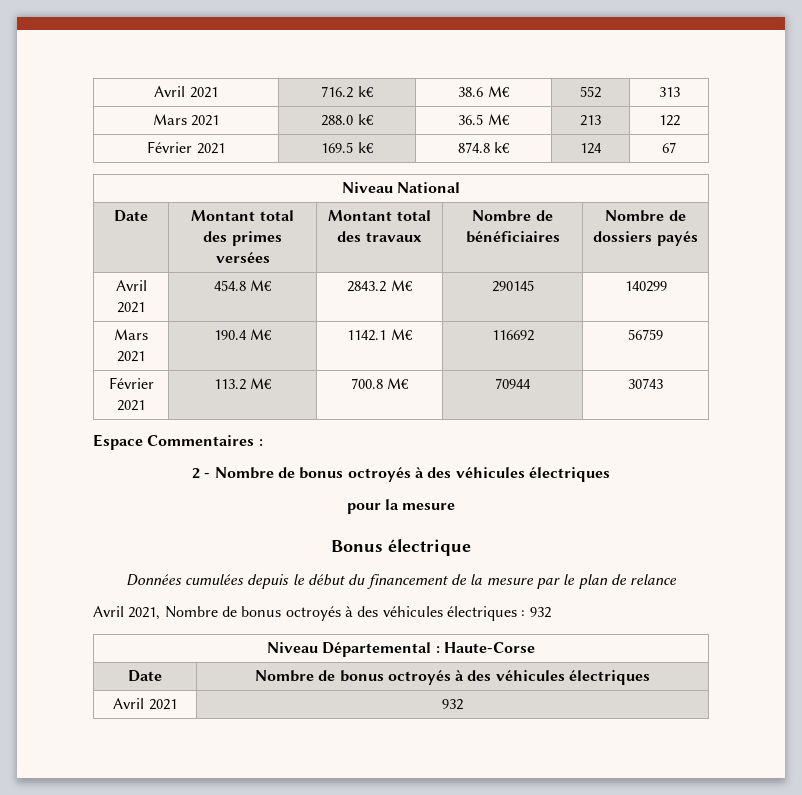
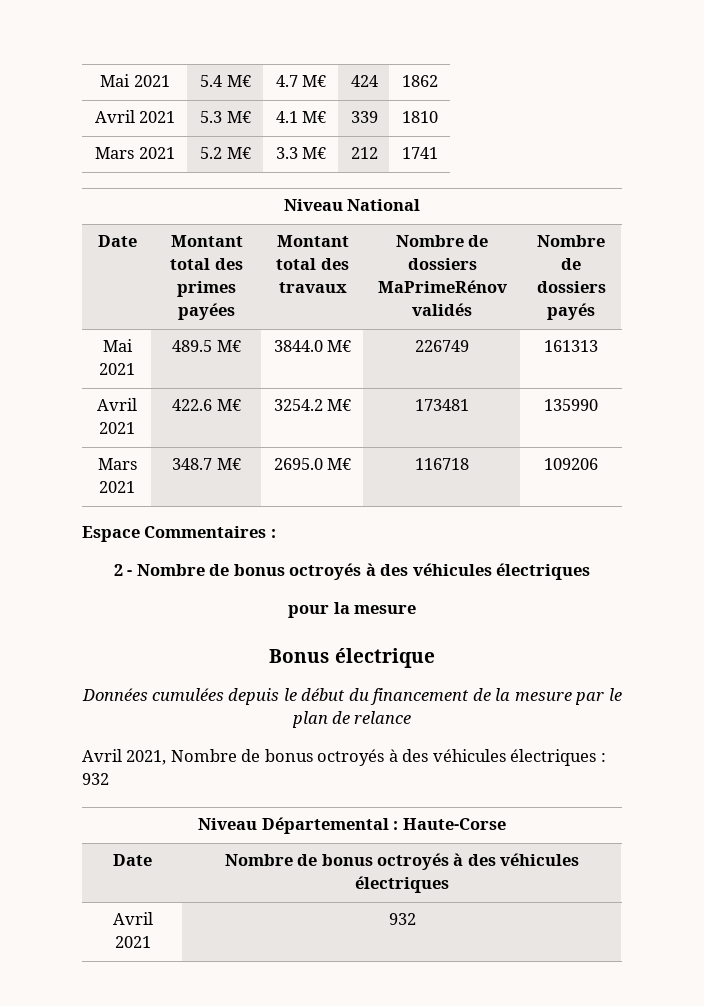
- Avril 2021 | 716.2 k€ | 38.6 M€ | 552 | 313
- Mars 2021 | 288.0 k€ | 36.5 M€ | 213 | 122
- Février 2021 | 169.5 k€ | 874.8 k€ | 124 | 67
+ Mai 2021 | 5.4 M€ | 4.7 M€ | 424 | 1862
+ Avril 2021 | 5.3 M€ | 4.1 M€ | 339 | 1810
+ Mars 2021 | 5.2 M€ | 3.3 M€ | 212 | 1741
- Date | Montant total des primes versées | Montant total des travaux | Nombre de bénéficiaires | Nombre de dossiers payés
+ Date | Montant total des primes payées | Montant total des travaux | Nombre de dossiers MaPrimeRénov validés | Nombre de dossiers payés
- Avril 2021 | 454.8 M€ | 2843.2 M€ | 290145 | 140299
- Mars 2021 | 190.4 M€ | 1142.1 M€ | 116692 | 56759
- Février 2021 | 113.2 M€ | 700.8 M€ | 70944 | 30743
+ Mai 2021 | 489.5 M€ | 3844.0 M€ | 226749 | 161313
+ Avril 2021 | 422.6 M€ | 3254.2 M€ | 173481 | 135990
+ Mars 2021 | 348.7 M€ | 2695.0 M€ | 116718 | 109206

